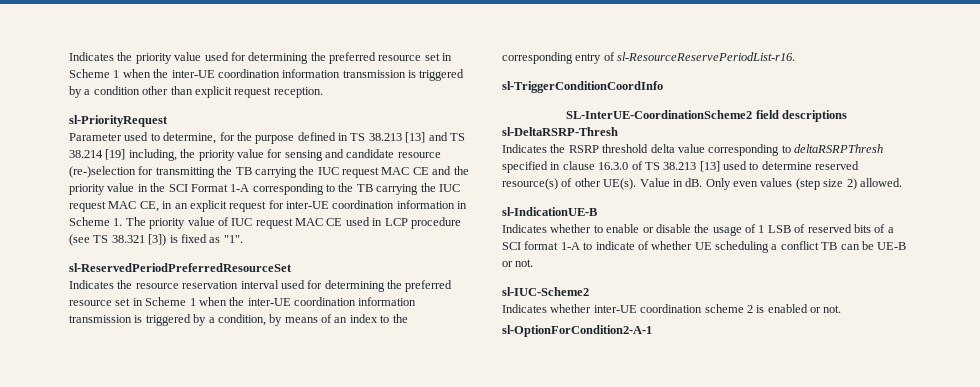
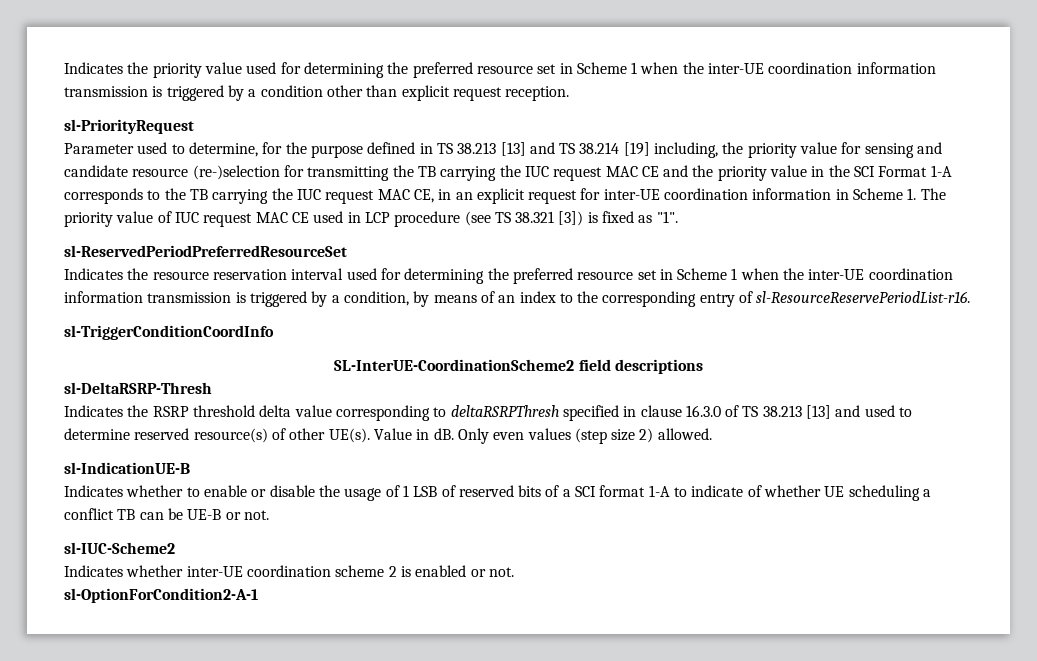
- Parameter used to determine, for the purpose defined in TS 38.213 [13] and TS 38.214 [19] including, the priority value for sensing and candidate resource (re-)selection for transmitting the TB carrying the IUC request MAC CE and the priority value in the SCI Format 1-A corresponding to the TB carrying the IUC request MAC CE, in an explicit request for inter-UE coordination information in Scheme 1. The priority value of IUC request MAC CE used in LCP procedure (see TS 38.321 [3]) is fixed as "1".
+ Parameter used to determine, for the purpose defined in TS 38.213 [13] and TS 38.214 [19] including, the priority value for sensing and candidate resource (re-)selection for transmitting the TB carrying the IUC request MAC CE and the priority value in the SCI Format 1-A corresponds to the TB carrying the IUC request MAC CE, in an explicit request for inter-UE coordination information in Scheme 1. The priority value of IUC request MAC CE used in LCP procedure (see TS 38.321 [3]) is fixed as "1".
- Indicates the RSRP threshold delta value corresponding to deltaRSRPThresh specified in clause 16.3.0 of TS 38.213 [13] used to determine reserved resource(s) of other UE(s).
+ Indicates the RSRP threshold delta value corresponding to deltaRSRPThresh specified in clause 16.3.0 of TS 38.213 [13] and used to determine reserved resource(s) of other UE(s).

